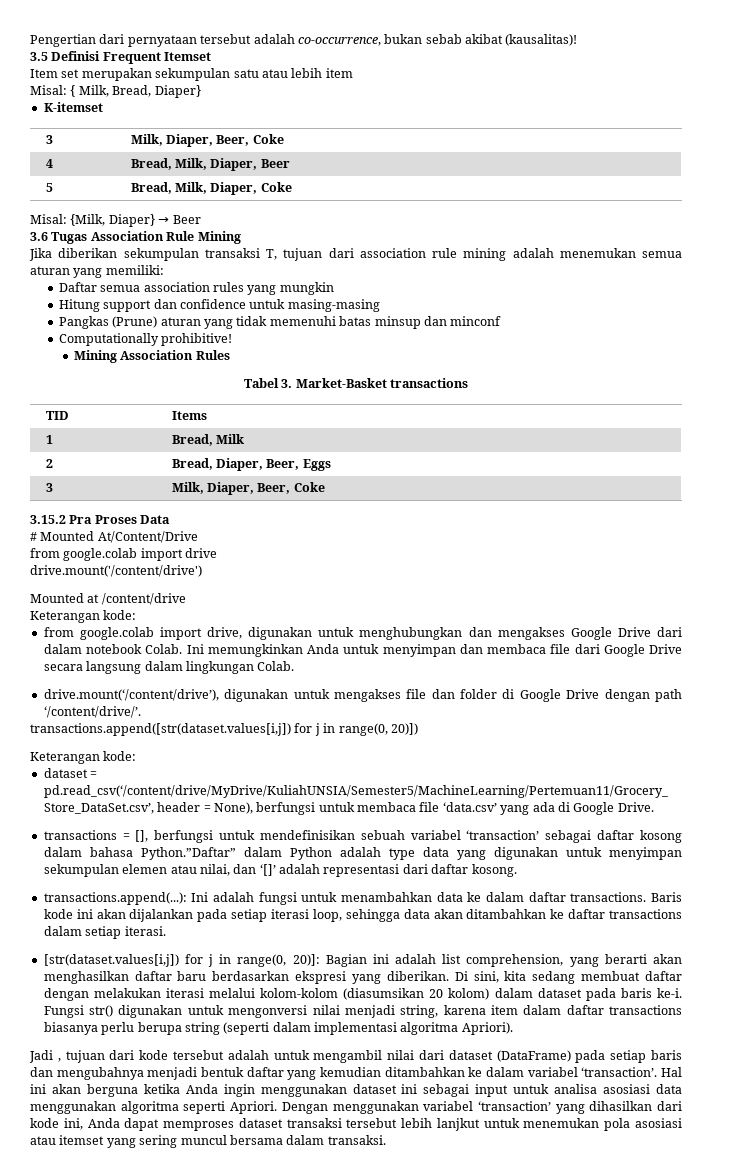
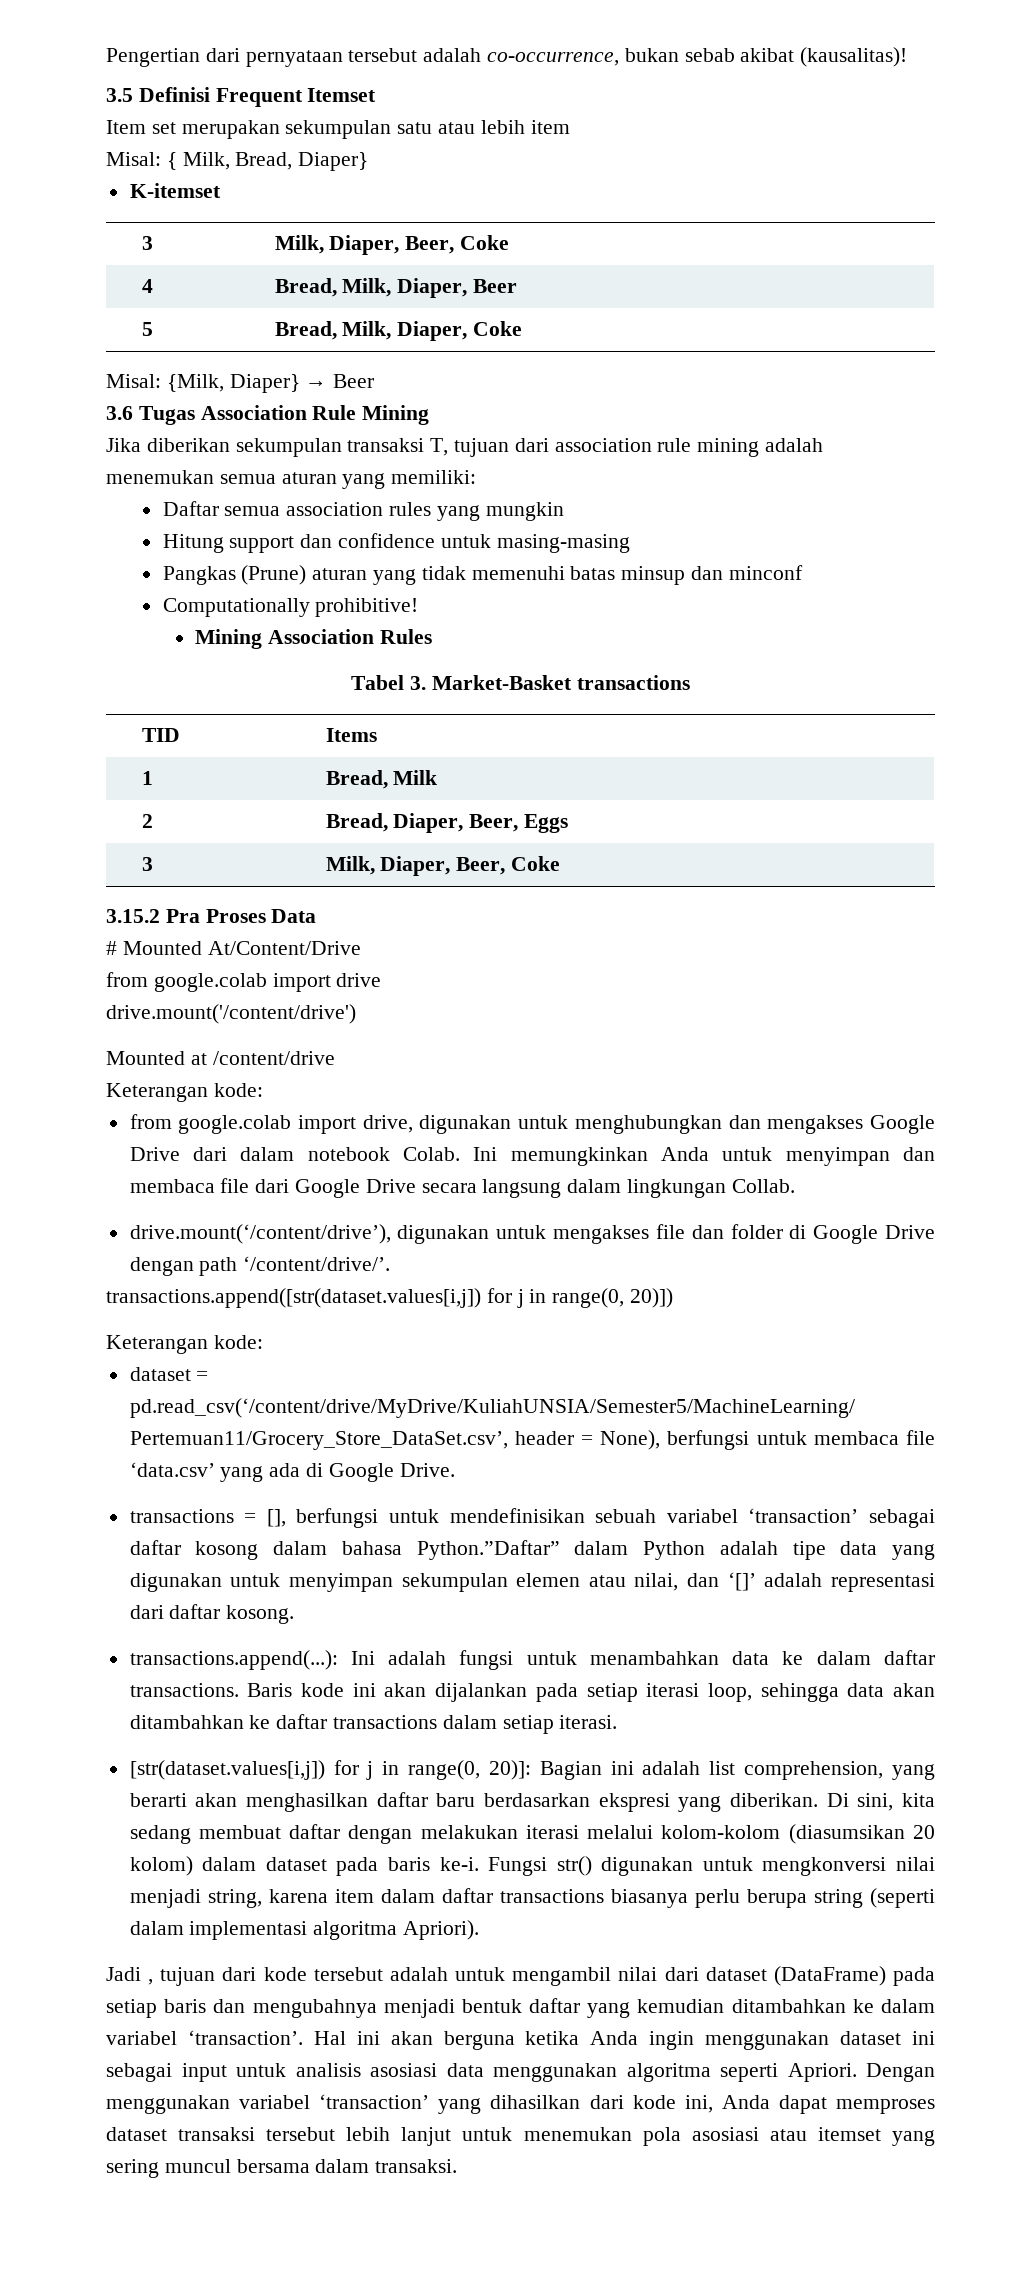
- Ini memungkinkan Anda untuk menyimpan dan membaca file dari Google Drive secara langsung dalam lingkungan Colab.
+ Ini memungkinkan Anda untuk menyimpan dan membaca file dari Google Drive secara langsung dalam lingkungan Collab.
- transactions = [], berfungsi untuk mendefinisikan sebuah variabel ‘transaction’ sebagai daftar kosong dalam bahasa Python.”Daftar” dalam Python adalah type data yang digunakan untuk menyimpan sekumpulan elemen atau nilai, dan ‘[]’ adalah representasi dari daftar kosong.
+ transactions = [], berfungsi untuk mendefinisikan sebuah variabel ‘transaction’ sebagai daftar kosong dalam bahasa Python.”Daftar” dalam Python adalah tipe data yang digunakan untuk menyimpan sekumpulan elemen atau nilai, dan ‘[]’ adalah representasi dari daftar kosong.
- Fungsi str() digunakan untuk mengonversi nilai menjadi string, karena item dalam daftar transactions biasanya perlu berupa string (seperti dalam implementasi algoritma Apriori).
+ Fungsi str() digunakan untuk mengkonversi nilai menjadi string, karena item dalam daftar transactions biasanya perlu berupa string (seperti dalam implementasi algoritma Apriori).
- Hal ini akan berguna ketika Anda ingin menggunakan dataset ini sebagai input untuk analisa asosiasi data menggunakan algoritma seperti Apriori.
+ Hal ini akan berguna ketika Anda ingin menggunakan dataset ini sebagai input untuk analisis asosiasi data menggunakan algoritma seperti Apriori.
- Dengan menggunakan variabel ‘transaction’ yang dihasilkan dari kode ini, Anda dapat memproses dataset transaksi tersebut lebih lanjkut untuk menemukan pola asosiasi atau itemset yang sering muncul bersama dalam transaksi.
+ Dengan menggunakan variabel ‘transaction’ yang dihasilkan dari kode ini, Anda dapat memproses dataset transaksi tersebut lebih lanjut untuk menemukan pola asosiasi atau itemset yang sering muncul bersama dalam transaksi.

